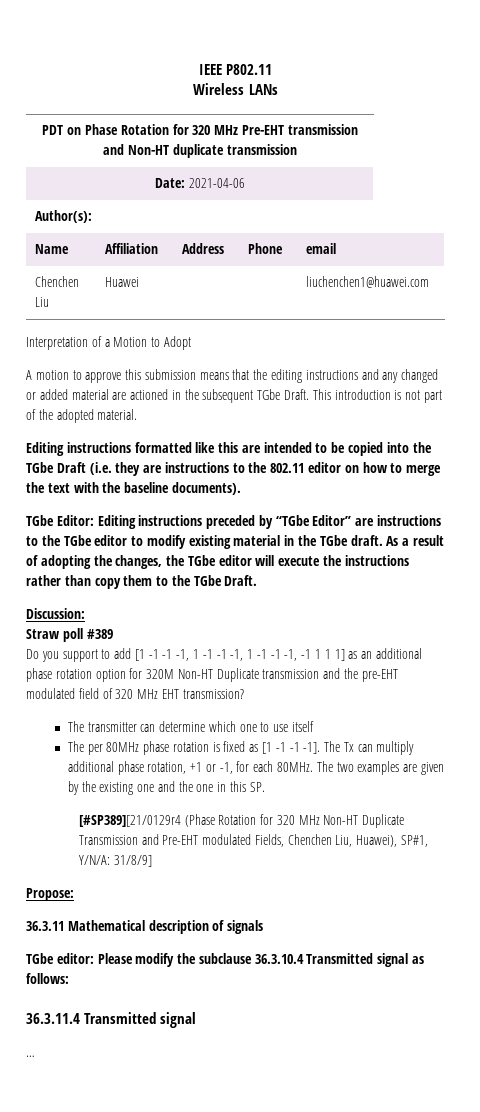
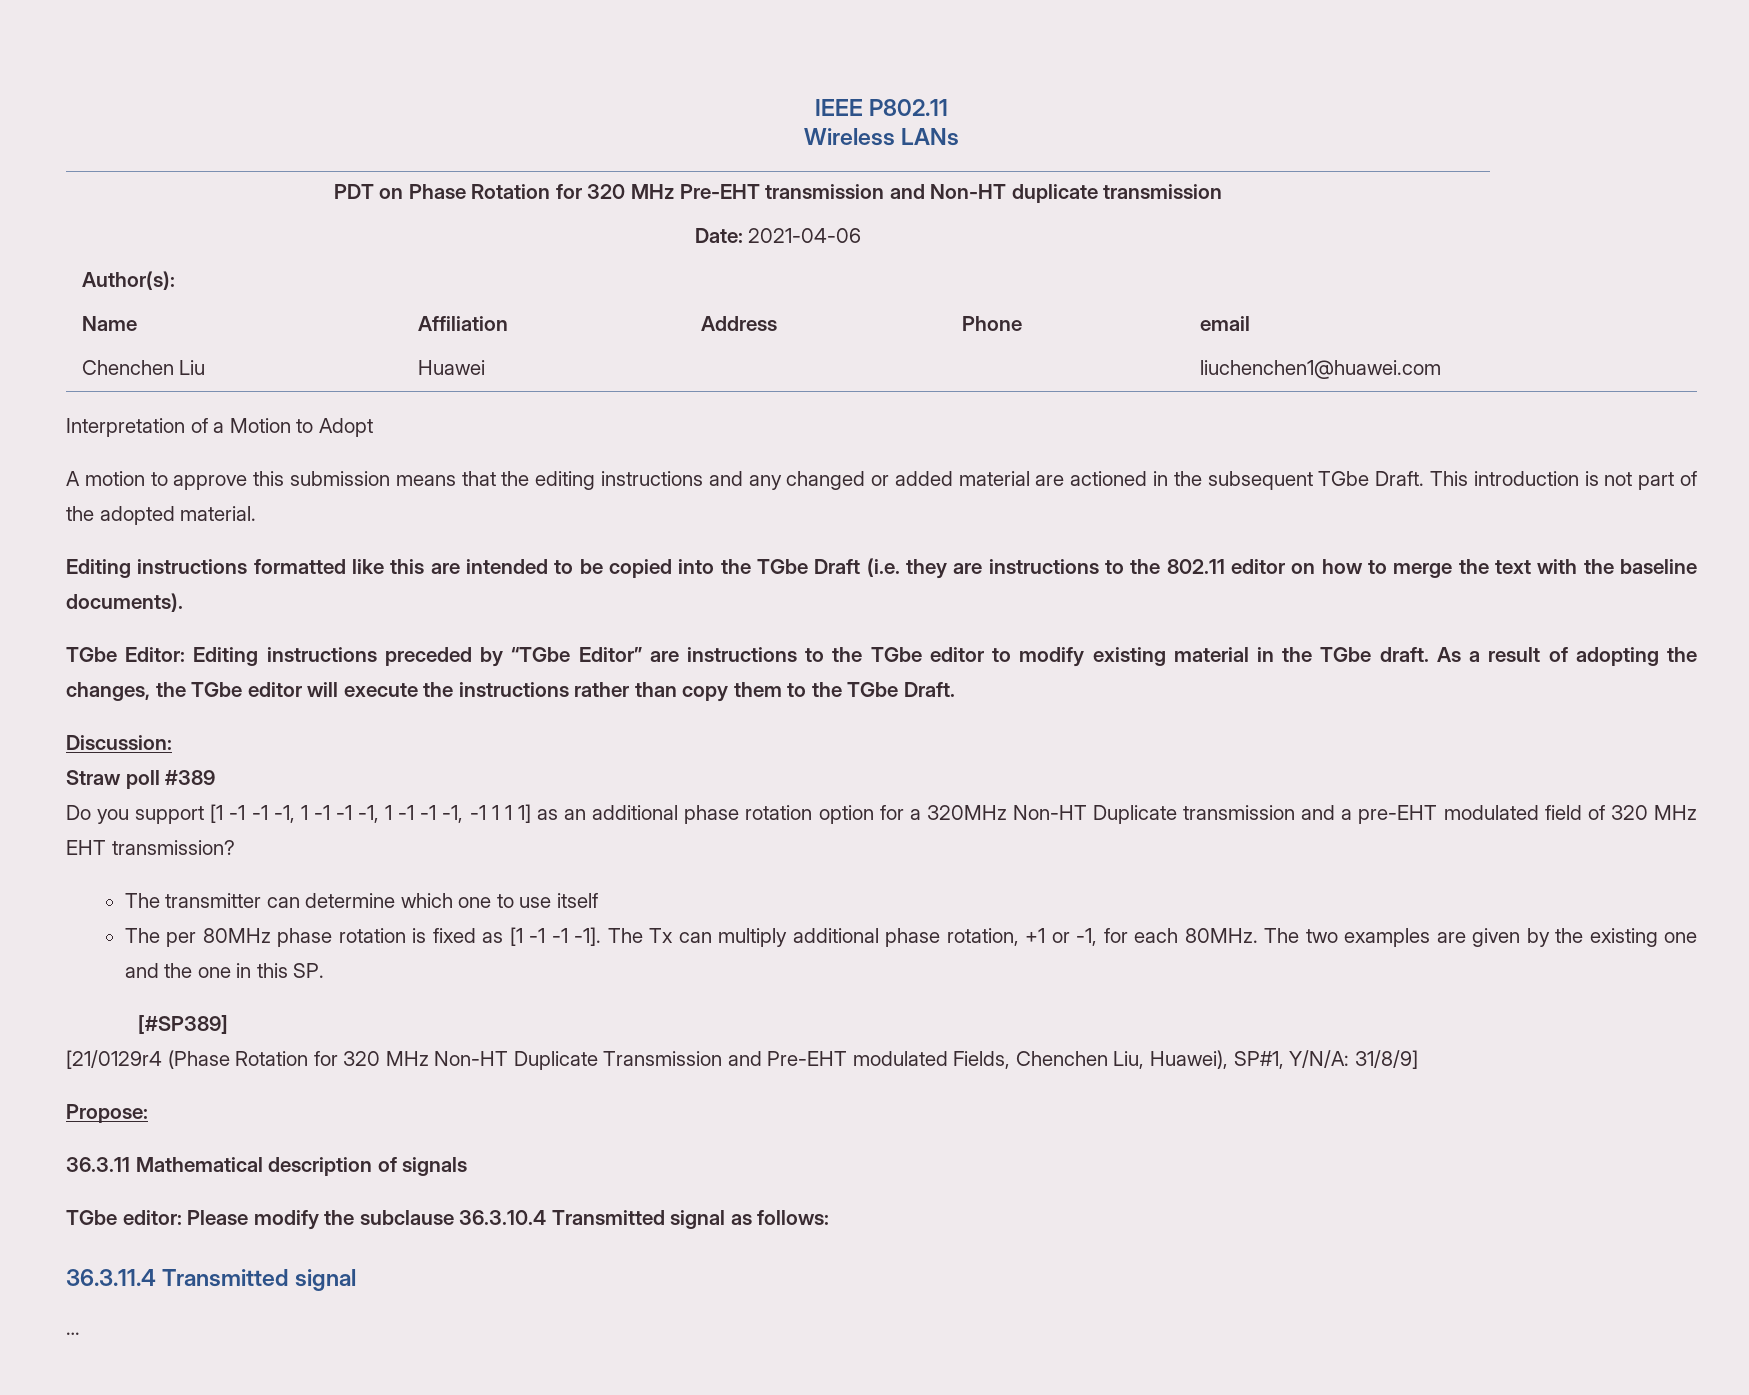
- Do you support to add [1 -1 -1 -1, 1 -1 -1 -1, 1 -1 -1 -1, -1 1 1 1] as an additional phase rotation option for 320M Non-HT Duplicate transmission and the pre-EHT modulated field of 320 MHz EHT transmission?
+ Do you support [1 -1 -1 -1, 1 -1 -1 -1, 1 -1 -1 -1, -1 1 1 1] as an additional phase rotation option for a 320MHz Non-HT Duplicate transmission and a pre-EHT modulated field of 320 MHz EHT transmission?
- [#SP389][21/0129r4 (Phase Rotation for 320 MHz Non-HT Duplicate Transmission and Pre-EHT modulated Fields, Chenchen Liu, Huawei), SP#1, Y/N/A: 31/8/9]
+ [#SP389]
+ [21/0129r4 (Phase Rotation for 320 MHz Non-HT Duplicate Transmission and Pre-EHT modulated Fields, Chenchen Liu, Huawei), SP#1, Y/N/A: 31/8/9]

